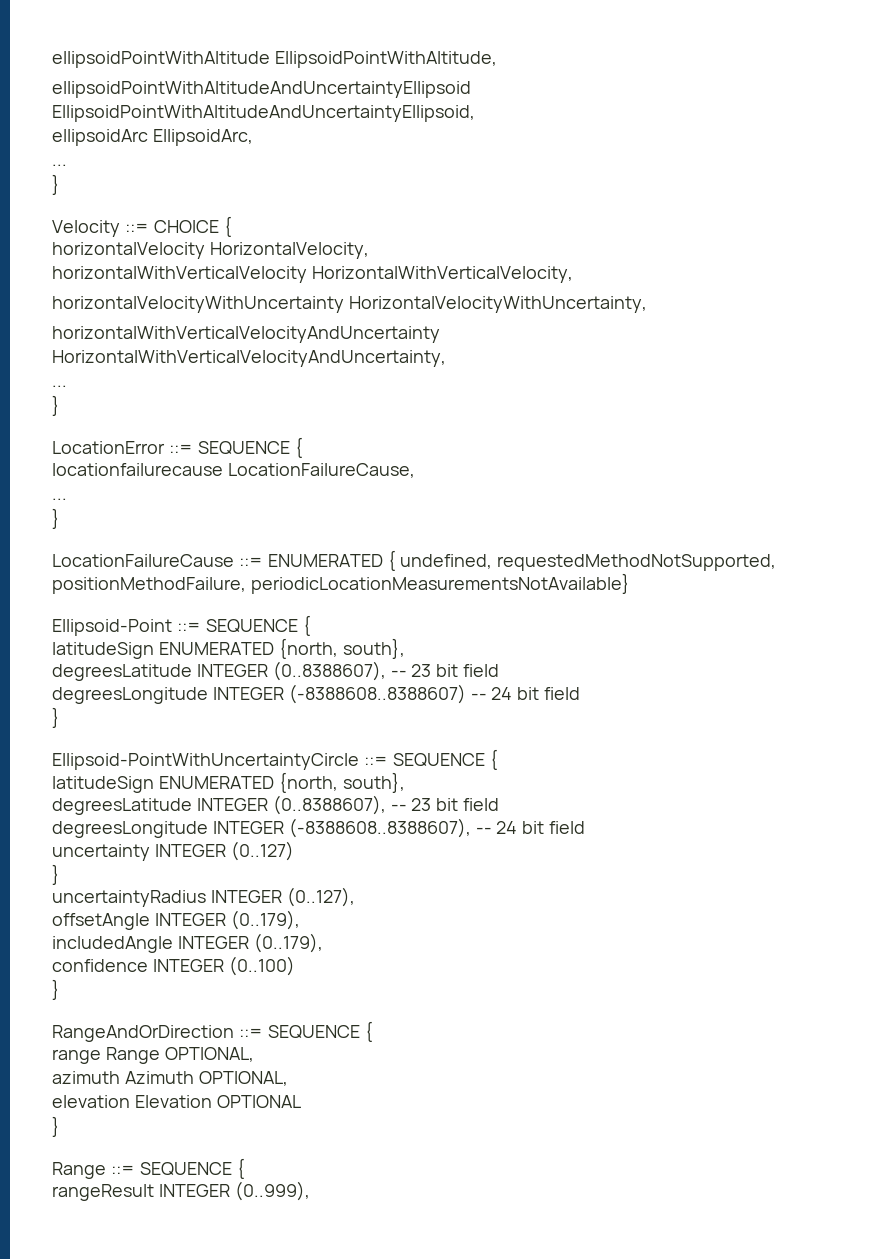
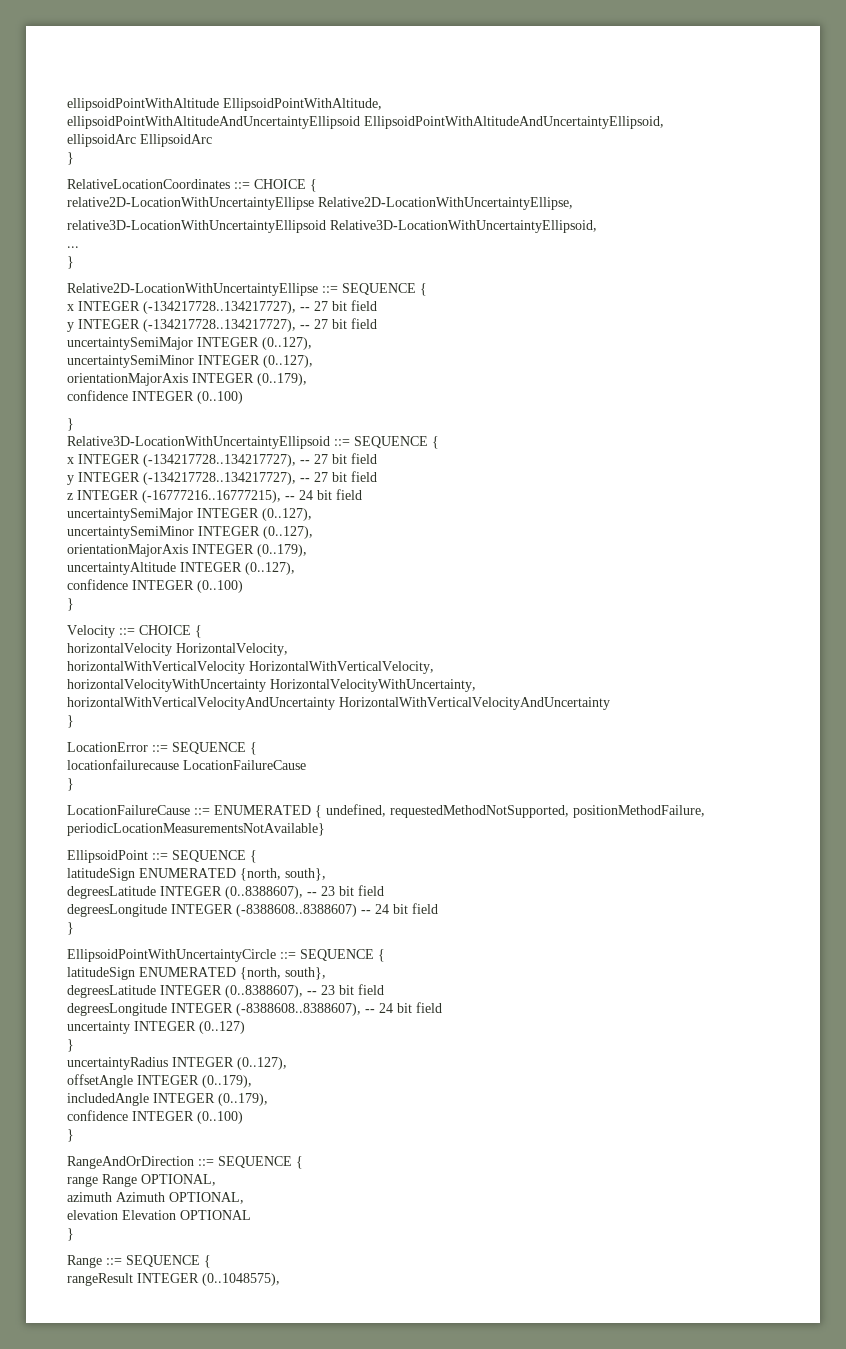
- ellipsoidArc EllipsoidArc,
+ ellipsoidArc EllipsoidArc
+ }
+ RelativeLocationCoordinates ::= CHOICE {
+ relative2D-LocationWithUncertaintyEllipse Relative2D-LocationWithUncertaintyEllipse,
+ relative3D-LocationWithUncertaintyEllipsoid Relative3D-LocationWithUncertaintyEllipsoid,
  ...
+ }
+ Relative2D-LocationWithUncertaintyEllipse ::= SEQUENCE {
+ x INTEGER (-134217728..134217727), -- 27 bit field
+ y INTEGER (-134217728..134217727), -- 27 bit field
+ uncertaintySemiMajor INTEGER (0..127),
+ uncertaintySemiMinor INTEGER (0..127),
+ orientationMajorAxis INTEGER (0..179),
+ confidence INTEGER (0..100)
+ }
+ Relative3D-LocationWithUncertaintyEllipsoid ::= SEQUENCE {
+ x INTEGER (-134217728..134217727), -- 27 bit field
+ y INTEGER (-134217728..134217727), -- 27 bit field
+ z INTEGER (-16777216..16777215), -- 24 bit field
+ uncertaintySemiMajor INTEGER (0..127),
+ uncertaintySemiMinor INTEGER (0..127),
+ orientationMajorAxis INTEGER (0..179),
+ uncertaintyAltitude INTEGER (0..127),
+ confidence INTEGER (0..100)
- horizontalWithVerticalVelocityAndUncertainty HorizontalWithVerticalVelocityAndUncertainty,
- ...
+ horizontalWithVerticalVelocityAndUncertainty HorizontalWithVerticalVelocityAndUncertainty
- locationfailurecause LocationFailureCause,
- ...
+ locationfailurecause LocationFailureCause
- Ellipsoid-Point ::= SEQUENCE {
+ EllipsoidPoint ::= SEQUENCE {
- Ellipsoid-PointWithUncertaintyCircle ::= SEQUENCE {
+ EllipsoidPointWithUncertaintyCircle ::= SEQUENCE {
- rangeResult INTEGER (0..999),
+ rangeResult INTEGER (0..1048575),

